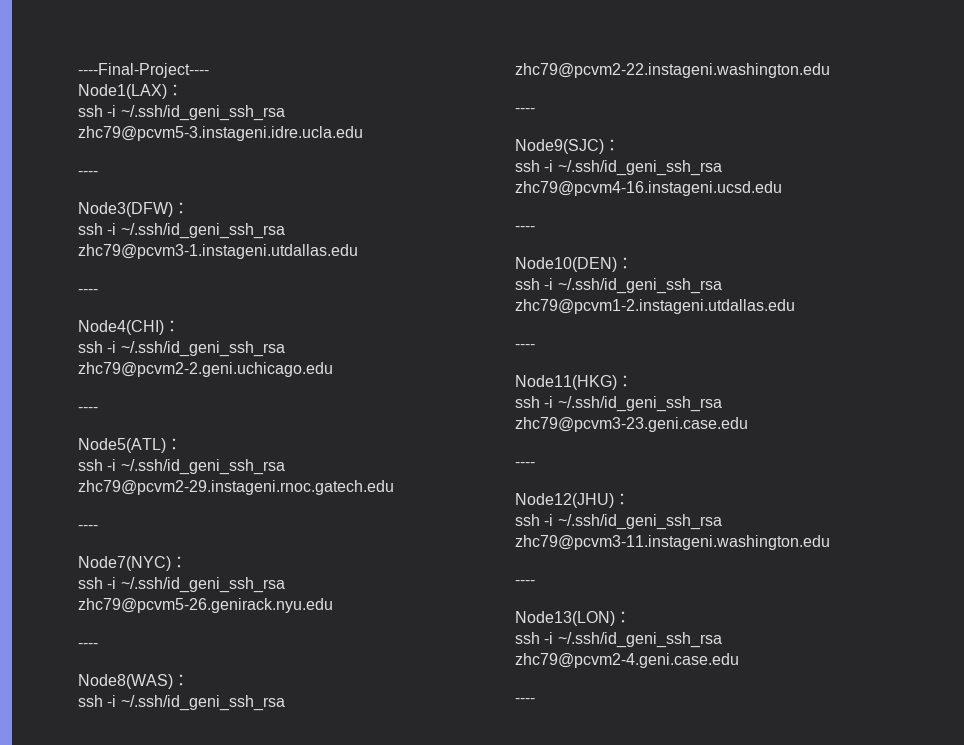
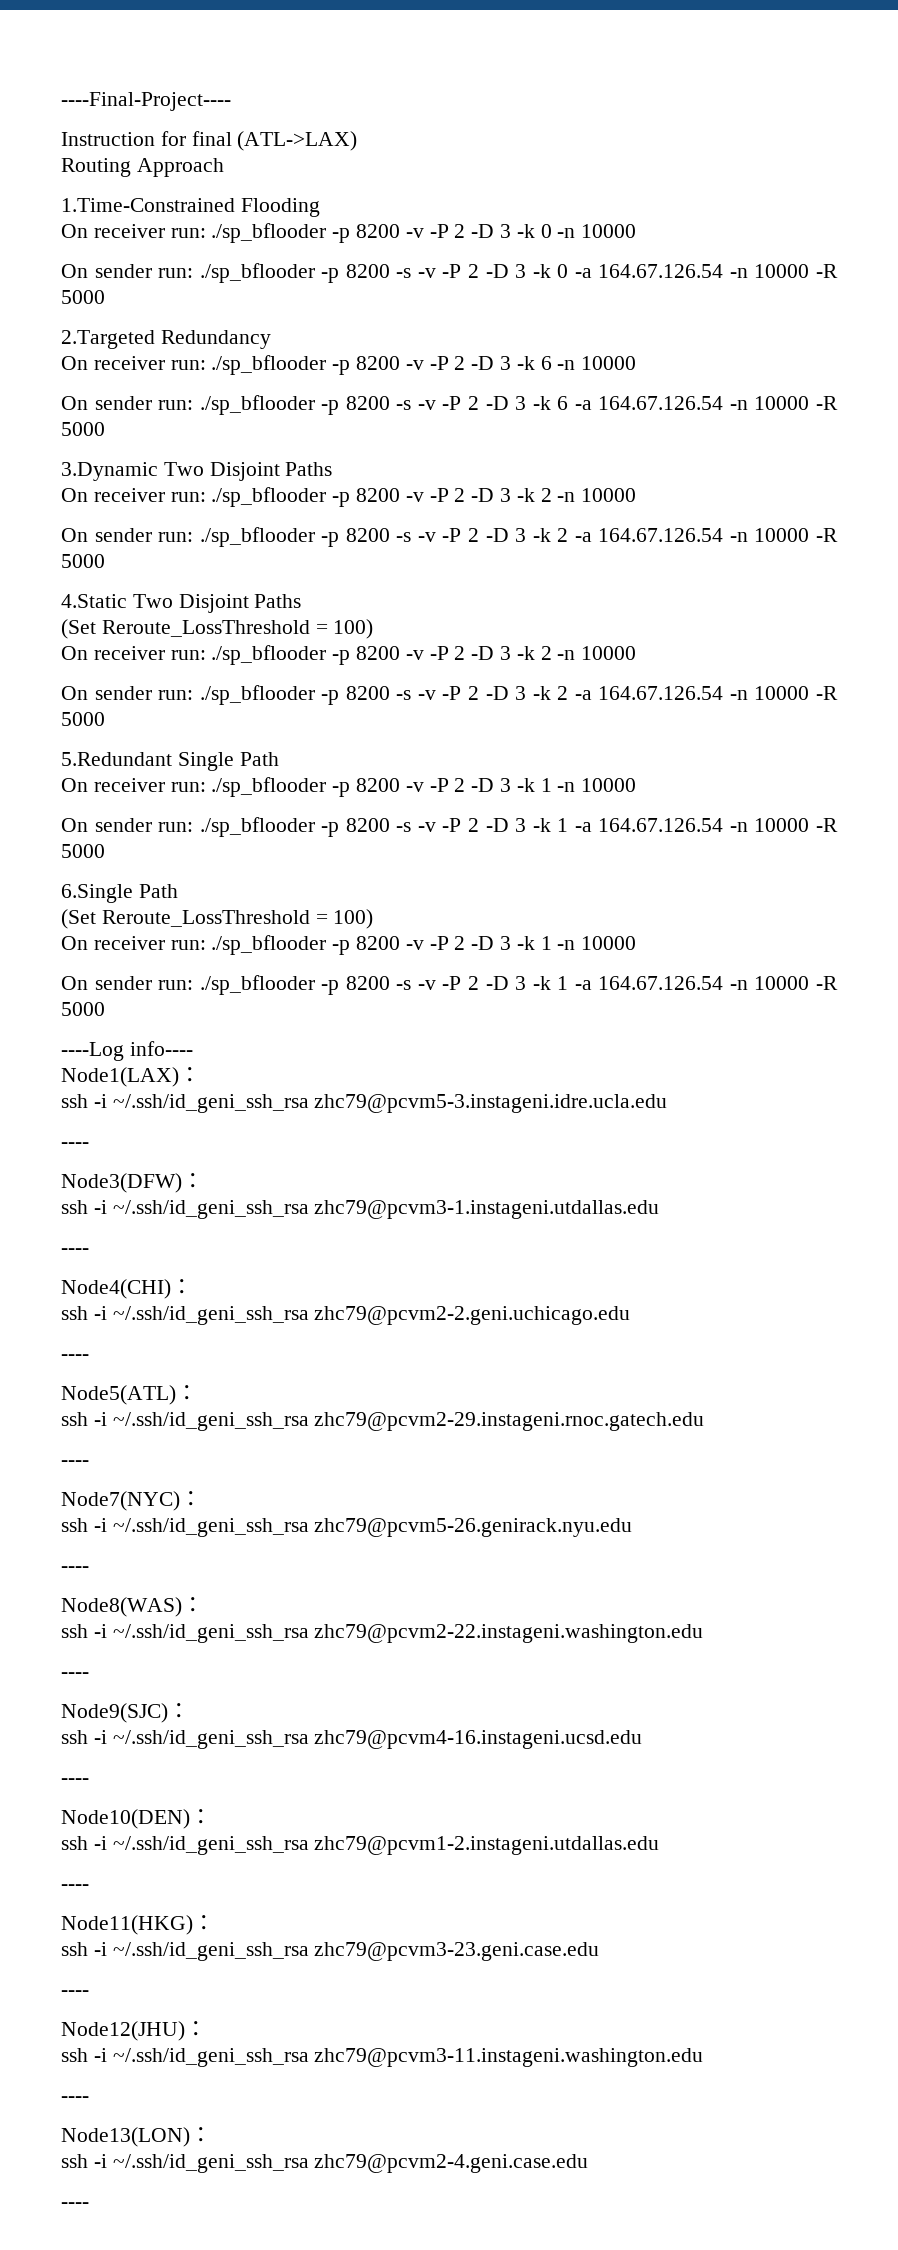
+ Instruction for final (ATL->LAX)
+ Routing Approach
+ 1.Time-Constrained Flooding
+ On receiver run: ./sp_bflooder -p 8200 -v -P 2 -D 3 -k 0 -n 10000
+ On sender run: ./sp_bflooder -p 8200 -s -v -P 2 -D 3 -k 0 -a 164.67.126.54 -n 10000 -R 5000
+ 2.Targeted Redundancy
+ On receiver run: ./sp_bflooder -p 8200 -v -P 2 -D 3 -k 6 -n 10000
+ On sender run: ./sp_bflooder -p 8200 -s -v -P 2 -D 3 -k 6 -a 164.67.126.54 -n 10000 -R 5000
+ 3.Dynamic Two Disjoint Paths
+ On receiver run: ./sp_bflooder -p 8200 -v -P 2 -D 3 -k 2 -n 10000
+ On sender run: ./sp_bflooder -p 8200 -s -v -P 2 -D 3 -k 2 -a 164.67.126.54 -n 10000 -R 5000
+ 4.Static Two Disjoint Paths
+ (Set Reroute_LossThreshold = 100)
+ On receiver run: ./sp_bflooder -p 8200 -v -P 2 -D 3 -k 2 -n 10000
+ On sender run: ./sp_bflooder -p 8200 -s -v -P 2 -D 3 -k 2 -a 164.67.126.54 -n 10000 -R 5000
+ 5.Redundant Single Path
+ On receiver run: ./sp_bflooder -p 8200 -v -P 2 -D 3 -k 1 -n 10000
+ On sender run: ./sp_bflooder -p 8200 -s -v -P 2 -D 3 -k 1 -a 164.67.126.54 -n 10000 -R 5000
+ 6.Single Path
+ (Set Reroute_LossThreshold = 100)
+ On receiver run: ./sp_bflooder -p 8200 -v -P 2 -D 3 -k 1 -n 10000
+ On sender run: ./sp_bflooder -p 8200 -s -v -P 2 -D 3 -k 1 -a 164.67.126.54 -n 10000 -R 5000
+ ----Log info----

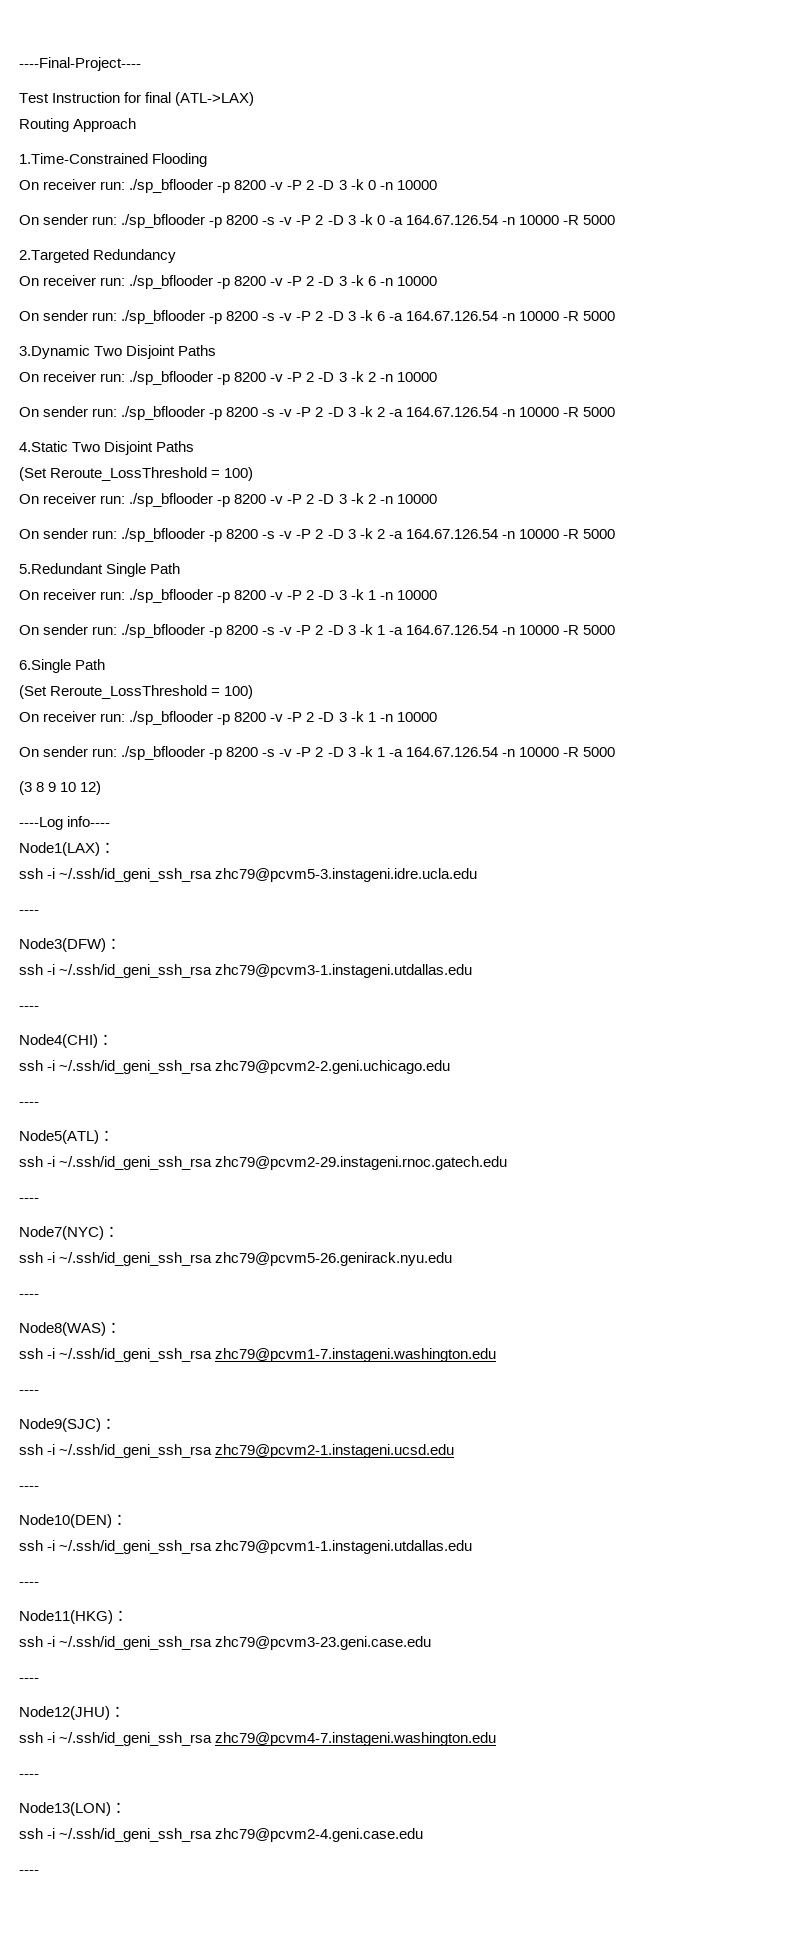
- Instruction for final (ATL->LAX)
+ Test Instruction for final (ATL->LAX)
+ (3 8 9 10 12)
- ssh -i ~/.ssh/id_geni_ssh_rsa zhc79@pcvm2-22.instageni.washington.edu
+ ssh -i ~/.ssh/id_geni_ssh_rsa zhc79@pcvm1-7.instageni.washington.edu
- ssh -i ~/.ssh/id_geni_ssh_rsa zhc79@pcvm4-16.instageni.ucsd.edu
+ ssh -i ~/.ssh/id_geni_ssh_rsa zhc79@pcvm2-1.instageni.ucsd.edu
- ssh -i ~/.ssh/id_geni_ssh_rsa zhc79@pcvm1-2.instageni.utdallas.edu
+ ssh -i ~/.ssh/id_geni_ssh_rsa zhc79@pcvm1-1.instageni.utdallas.edu
- ssh -i ~/.ssh/id_geni_ssh_rsa zhc79@pcvm3-11.instageni.washington.edu
+ ssh -i ~/.ssh/id_geni_ssh_rsa zhc79@pcvm4-7.instageni.washington.edu

